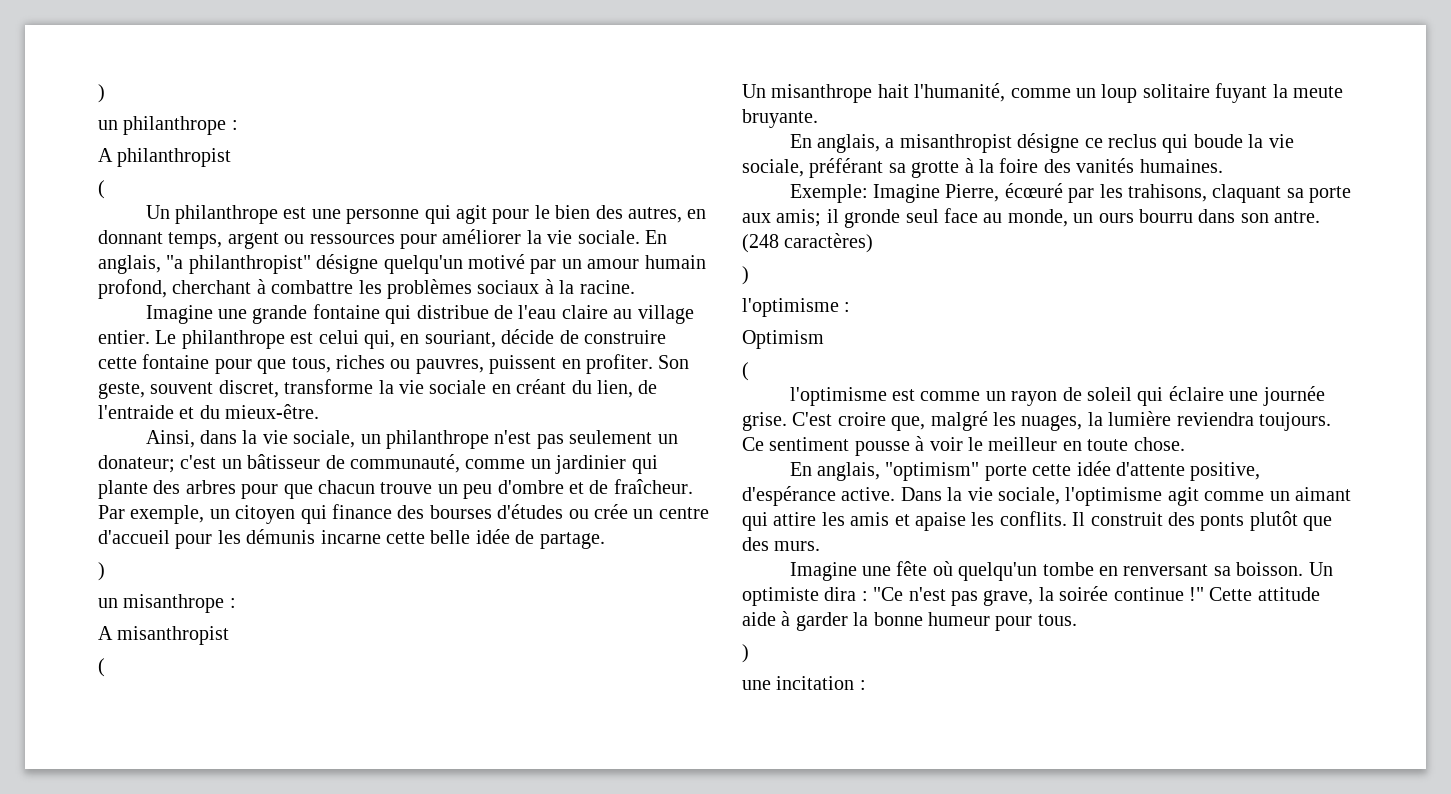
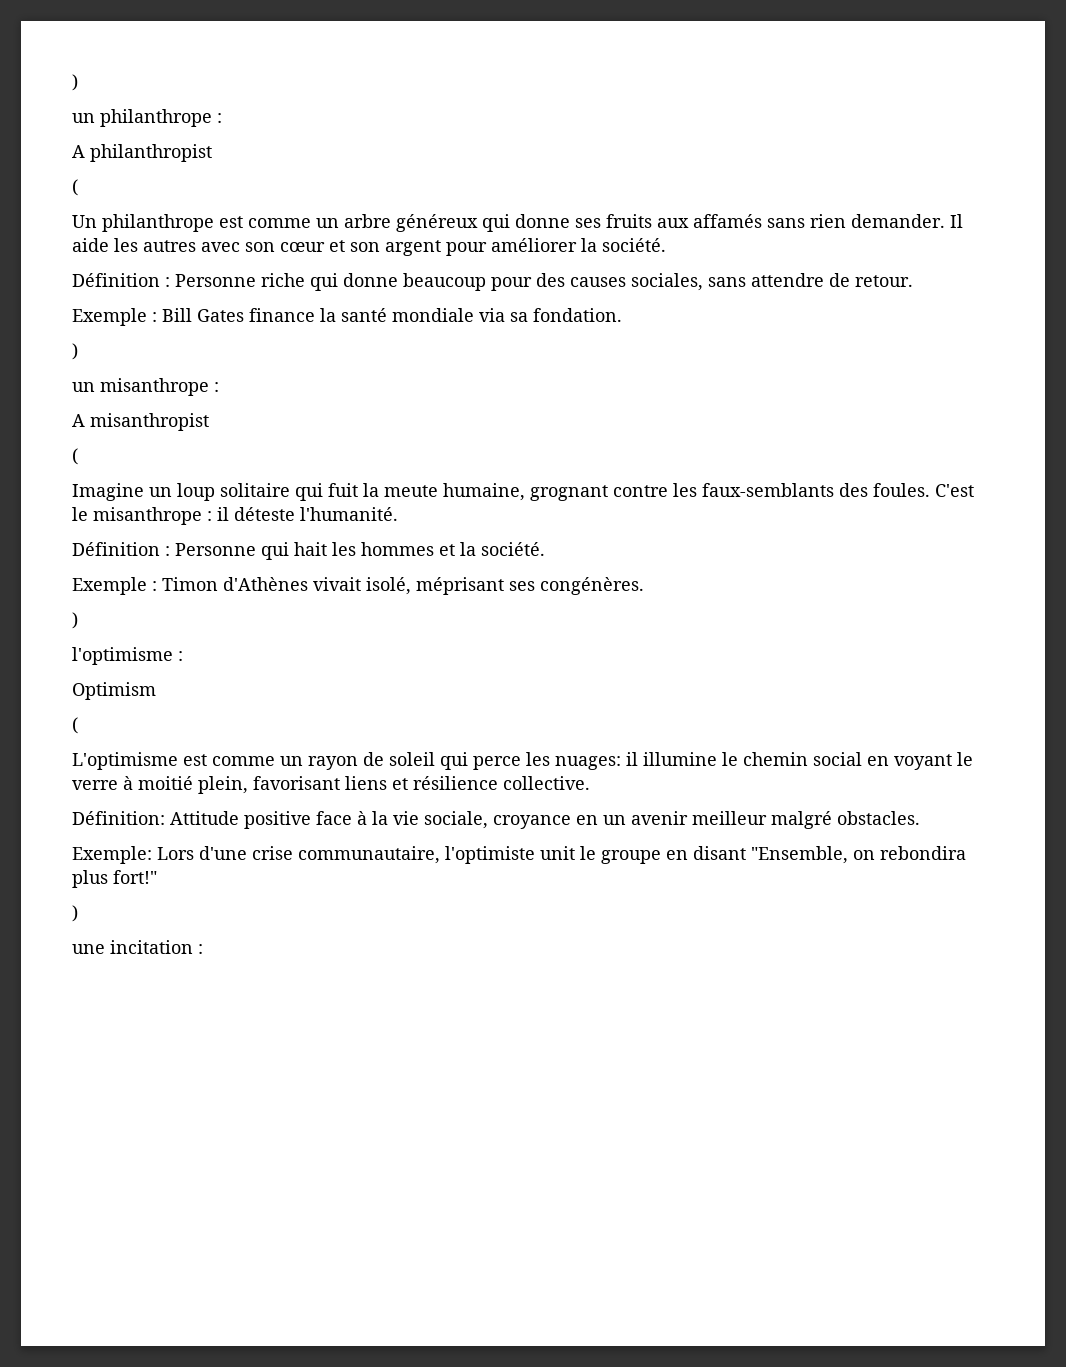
- Un philanthrope est une personne qui agit pour le bien des autres, en donnant temps, argent ou ressources pour améliorer la vie sociale. En anglais, "a philanthropist" désigne quelqu'un motivé par un amour humain profond, cherchant à combattre les problèmes sociaux à la racine.
- Imagine une grande fontaine qui distribue de l'eau claire au village entier. Le philanthrope est celui qui, en souriant, décide de construire cette fontaine pour que tous, riches ou pauvres, puissent en profiter. Son geste, souvent discret, transforme la vie sociale en créant du lien, de l'entraide et du mieux-être.
- Ainsi, dans la vie sociale, un philanthrope n'est pas seulement un donateur; c'est un bâtisseur de communauté, comme un jardinier qui plante des arbres pour que chacun trouve un peu d'ombre et de fraîcheur. Par exemple, un citoyen qui finance des bourses d'études ou crée un centre d'accueil pour les démunis incarne cette belle idée de partage.
+ Un philanthrope est comme un arbre généreux qui donne ses fruits aux affamés sans rien demander. Il aide les autres avec son cœur et son argent pour améliorer la société.
+ Définition : Personne riche qui donne beaucoup pour des causes sociales, sans attendre de retour.
+ Exemple : Bill Gates finance la santé mondiale via sa fondation.
- Un misanthrope hait l'humanité, comme un loup solitaire fuyant la meute bruyante.
- En anglais, a misanthropist désigne ce reclus qui boude la vie sociale, préférant sa grotte à la foire des vanités humaines.
- Exemple: Imagine Pierre, écœuré par les trahisons, claquant sa porte aux amis; il gronde seul face au monde, un ours bourru dans son antre. (248 caractères)
+ Imagine un loup solitaire qui fuit la meute humaine, grognant contre les faux-semblants des foules. C'est le misanthrope : il déteste l'humanité.
+ Définition : Personne qui hait les hommes et la société.
+ Exemple : Timon d'Athènes vivait isolé, méprisant ses congénères.
- l'optimisme est comme un rayon de soleil qui éclaire une journée grise. C'est croire que, malgré les nuages, la lumière reviendra toujours. Ce sentiment pousse à voir le meilleur en toute chose.
- En anglais, "optimism" porte cette idée d'attente positive, d'espérance active. Dans la vie sociale, l'optimisme agit comme un aimant qui attire les amis et apaise les conflits. Il construit des ponts plutôt que des murs.
- Imagine une fête où quelqu'un tombe en renversant sa boisson. Un optimiste dira : "Ce n'est pas grave, la soirée continue !" Cette attitude aide à garder la bonne humeur pour tous.
+ L'optimisme est comme un rayon de soleil qui perce les nuages: il illumine le chemin social en voyant le verre à moitié plein, favorisant liens et résilience collective.
+ Définition: Attitude positive face à la vie sociale, croyance en un avenir meilleur malgré obstacles.
+ Exemple: Lors d'une crise communautaire, l'optimiste unit le groupe en disant "Ensemble, on rebondira plus fort!"

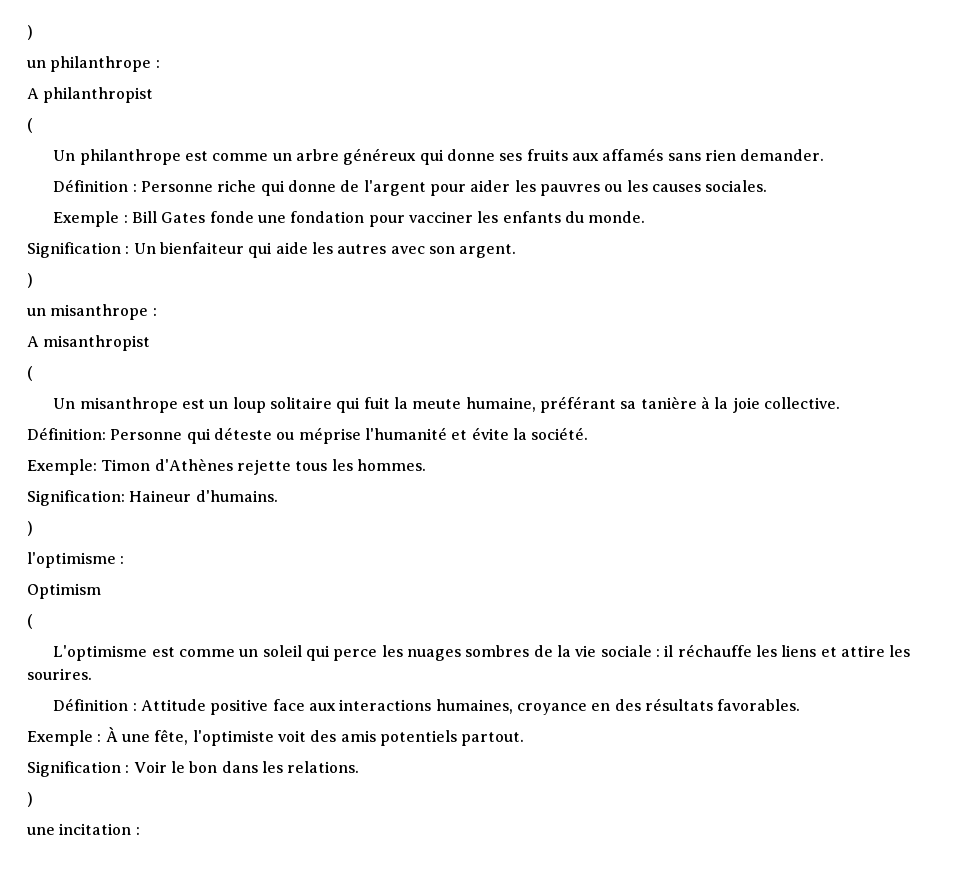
- Il aide les autres avec son cœur et son argent pour améliorer la société.
- Définition : Personne riche qui donne beaucoup pour des causes sociales, sans attendre de retour.
- Exemple : Bill Gates finance la santé mondiale via sa fondation.
+ Définition : Personne riche qui donne de l'argent pour aider les pauvres ou les causes sociales.
+ Exemple : Bill Gates fonde une fondation pour vacciner les enfants du monde.
+ Signification : Un bienfaiteur qui aide les autres avec son argent.
- Imagine un loup solitaire qui fuit la meute humaine, grognant contre les faux-semblants des foules. C'est le misanthrope : il déteste l'humanité.
- Définition : Personne qui hait les hommes et la société.
- Exemple : Timon d'Athènes vivait isolé, méprisant ses congénères.
+ Un misanthrope est un loup solitaire qui fuit la meute humaine, préférant sa tanière à la joie collective.
+ Définition: Personne qui déteste ou méprise l'humanité et évite la société.
+ Exemple: Timon d'Athènes rejette tous les hommes.
+ Signification: Haineur d'humains.
- L'optimisme est comme un rayon de soleil qui perce les nuages: il illumine le chemin social en voyant le verre à moitié plein, favorisant liens et résilience collective.
- Définition: Attitude positive face à la vie sociale, croyance en un avenir meilleur malgré obstacles.
- Exemple: Lors d'une crise communautaire, l'optimiste unit le groupe en disant "Ensemble, on rebondira plus fort!"
+ L'optimisme est comme un soleil qui perce les nuages sombres de la vie sociale : il réchauffe les liens et attire les sourires.
+ Définition : Attitude positive face aux interactions humaines, croyance en des résultats favorables.
+ Exemple : À une fête, l'optimiste voit des amis potentiels partout.
+ Signification : Voir le bon dans les relations.

